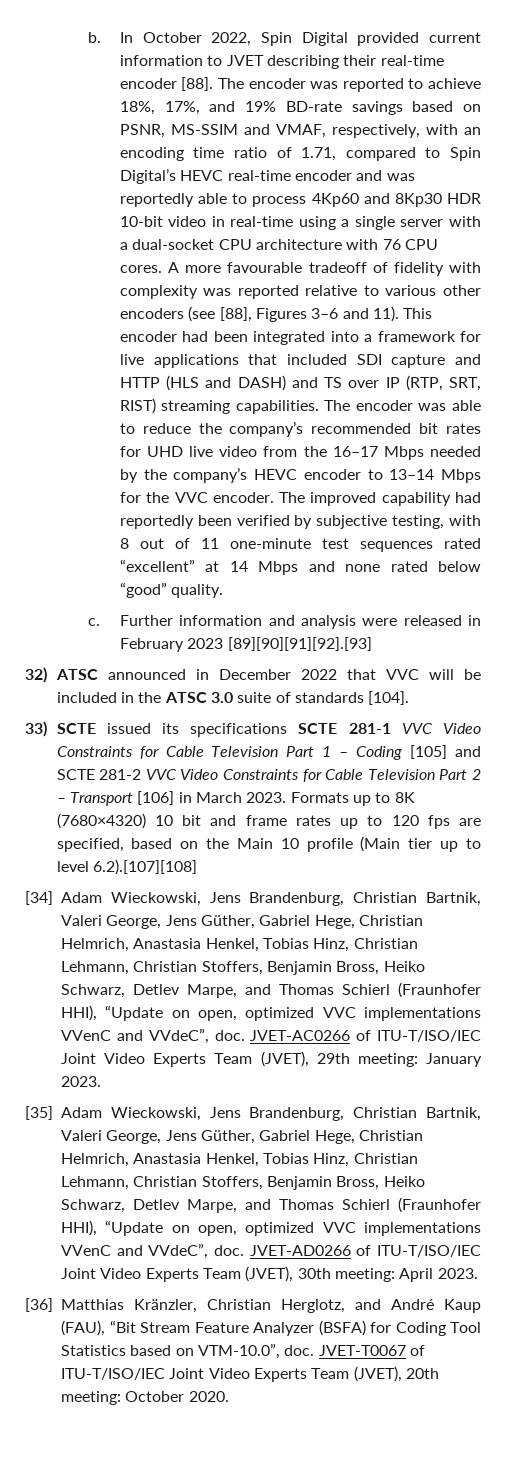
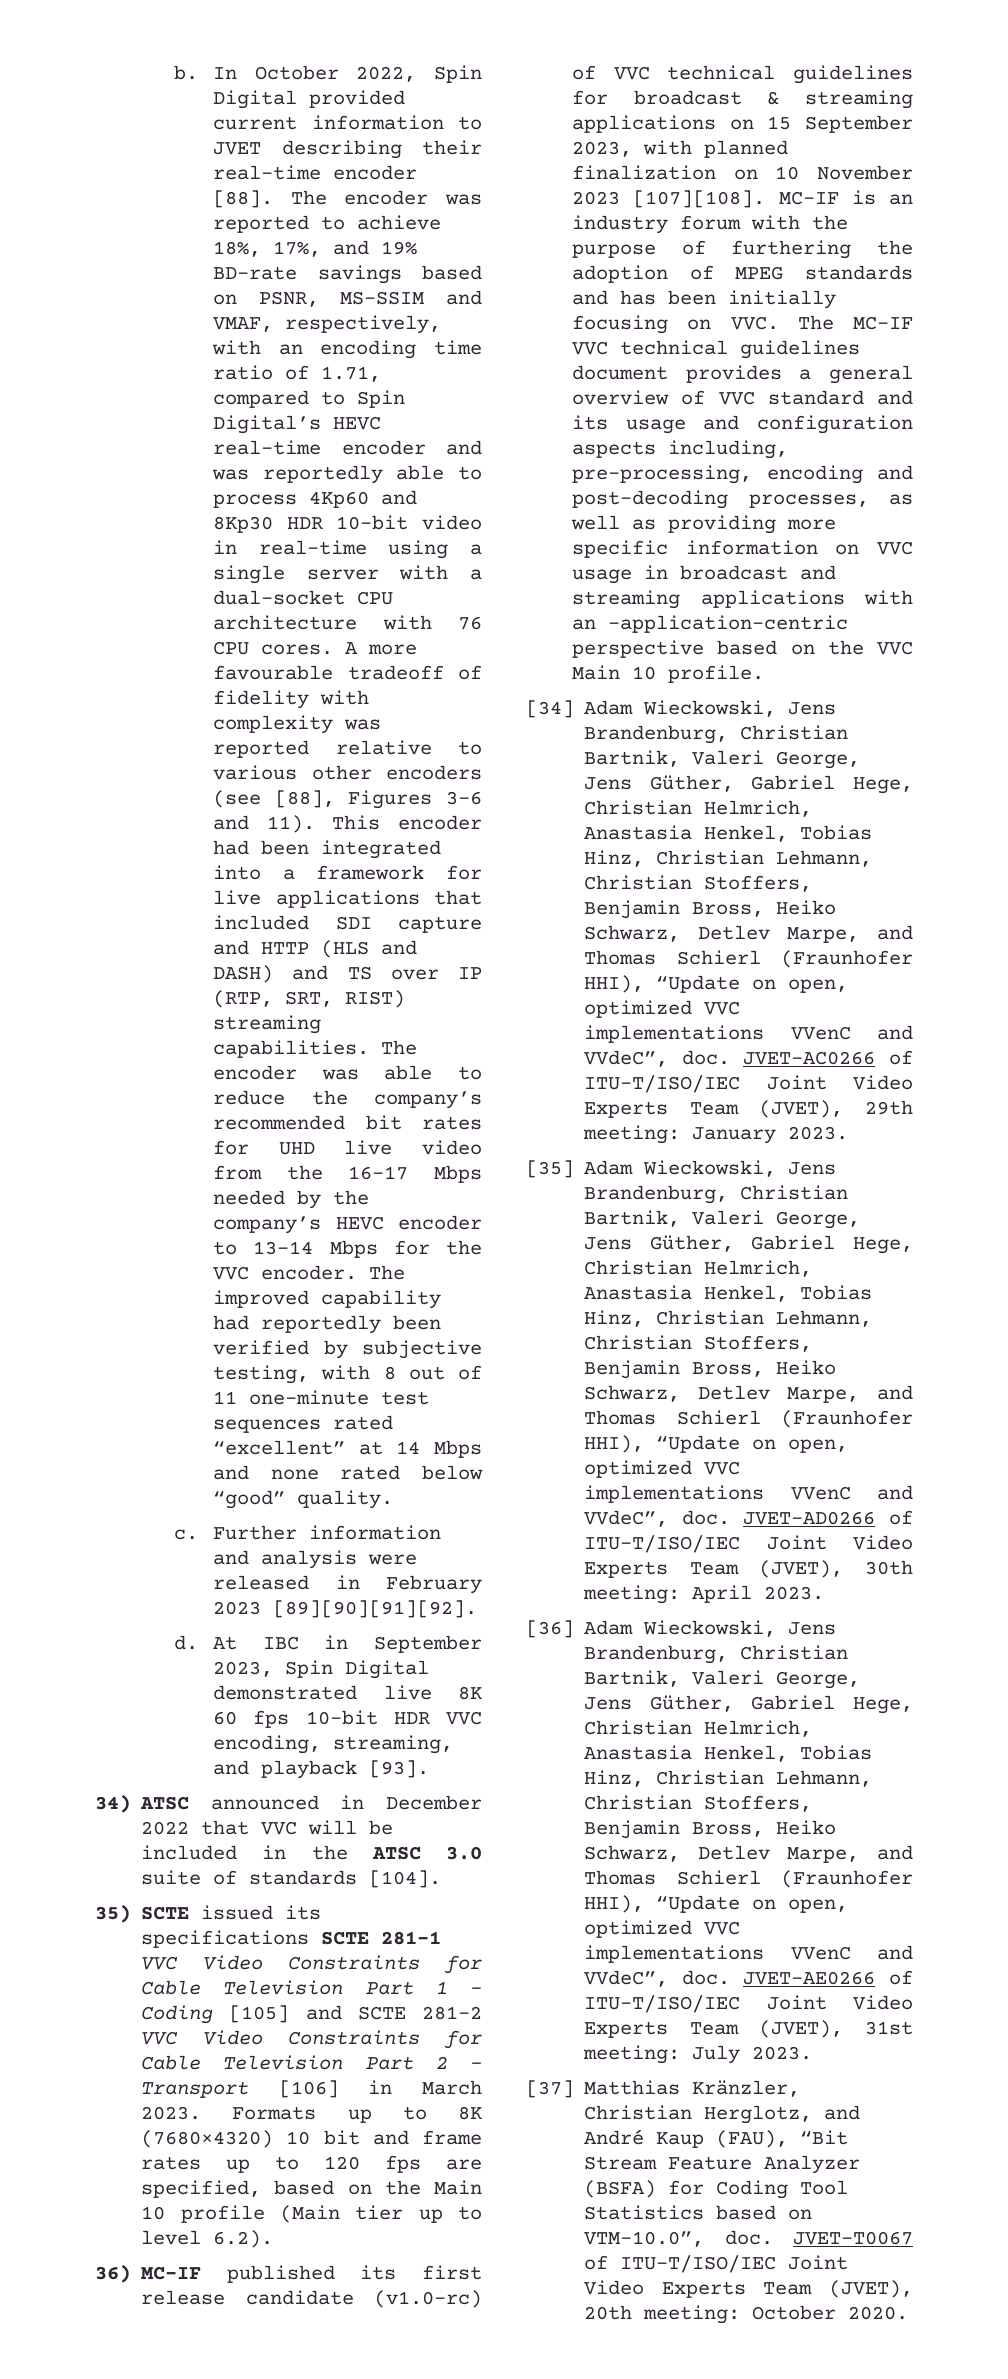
- Further information and analysis were released in February 2023 [89][90][91][92].[93]
- 32) ATSC announced in December 2022 that VVC will be included in the ATSC 3.0 suite of standards [104].
+ Further information and analysis were released in February 2023 [89][90][91][92].
+ d. At IBC in September 2023, Spin Digital demonstrated live 8K 60 fps 10-bit HDR VVC encoding, streaming, and playback [93].
+ 34) ATSC announced in December 2022 that VVC will be included in the ATSC 3.0 suite of standards [104].
- 33) SCTE issued its specifications SCTE 281-1 VVC Video Constraints for Cable Television Part 1 – Coding [105] and SCTE 281-2 VVC Video Constraints for Cable Television Part 2 – Transport [106] in March 2023.
+ 35) SCTE issued its specifications SCTE 281-1 VVC Video Constraints for Cable Television Part 1 – Coding [105] and SCTE 281-2 VVC Video Constraints for Cable Television Part 2 – Transport [106] in March 2023.
- Formats up to 8K (7680×4320) 10 bit and frame rates up to 120 fps are specified, based on the Main 10 profile (Main tier up to level 6.2).[107][108]
+ Formats up to 8K (7680×4320) 10 bit and frame rates up to 120 fps are specified, based on the Main 10 profile (Main tier up to level 6.2).
+ 36) MC-IF published its first release candidate (v1.0-rc) of VVC technical guidelines for broadcast & streaming applications on 15 September 2023, with planned finalization on 10 November 2023 [107][108]. MC-IF is an industry forum with the purpose of furthering the adoption of MPEG standards and has been initially focusing on VVC. The MC-IF VVC technical guidelines document provides a general overview of VVC standard and its usage and configuration aspects including, pre-processing, encoding and post-decoding processes, as well as providing more specific information on VVC usage in broadcast and streaming applications with an -application-centric perspective based on the VVC Main 10 profile.
- [36] Matthias Kränzler, Christian Herglotz, and André Kaup (FAU), “Bit Stream Feature Analyzer (BSFA) for Coding Tool Statistics based on VTM-10.0”, doc.
+ [36] Adam Wieckowski, Jens Brandenburg, Christian Bartnik, Valeri George, Jens Güther, Gabriel Hege, Christian Helmrich, Anastasia Henkel, Tobias Hinz, Christian Lehmann, Christian Stoffers, Benjamin Bross, Heiko Schwarz, Detlev Marpe, and Thomas Schierl (Fraunhofer HHI), “Update on open, optimized VVC implementations VVenC and VVdeC”, doc. JVET-AE0266 of ITU-T/ISO/IEC Joint Video Experts Team (JVET), 31st meeting: July 2023.
+ [37] Matthias Kränzler, Christian Herglotz, and André Kaup (FAU), “Bit Stream Feature Analyzer (BSFA) for Coding Tool Statistics based on VTM-10.0”, doc.

